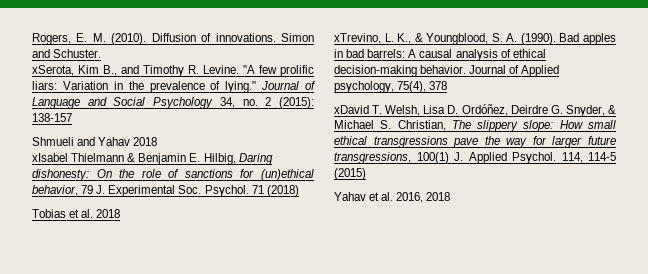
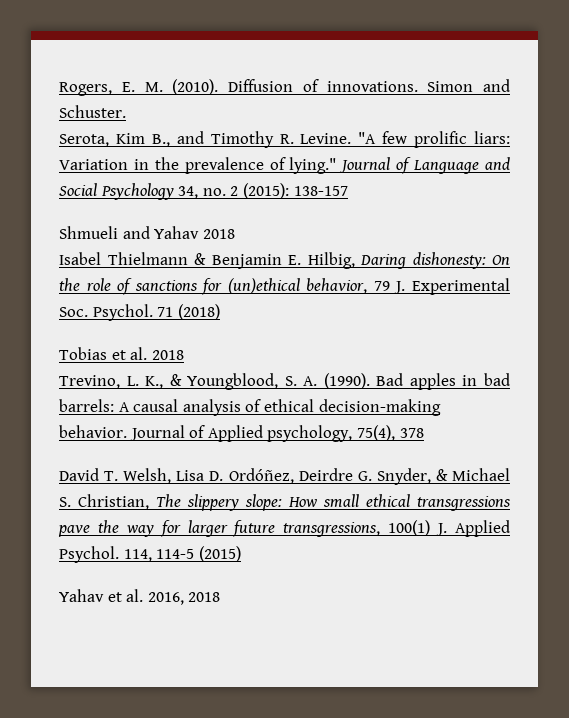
- xSerota, Kim B., and Timothy R. Levine.
+ Serota, Kim B., and Timothy R. Levine.
- xIsabel Thielmann & Benjamin E. Hilbig, Daring dishonesty: On the role of sanctions for (un)ethical behavior, 79 J. Experimental Soc. Psychol.
+ Isabel Thielmann & Benjamin E. Hilbig, Daring dishonesty: On the role of sanctions for (un)ethical behavior, 79 J. Experimental Soc. Psychol.
- xTrevino, L. K., & Youngblood, S. A. (1990).
+ Trevino, L. K., & Youngblood, S. A. (1990).
- xDavid T. Welsh, Lisa D. Ordóñez, Deirdre G. Snyder, & Michael S. Christian, The slippery slope: How small ethical transgressions pave the way for larger future transgressions, 100(1) J. Applied Psychol.
+ David T. Welsh, Lisa D. Ordóñez, Deirdre G. Snyder, & Michael S. Christian, The slippery slope: How small ethical transgressions pave the way for larger future transgressions, 100(1) J. Applied Psychol.

